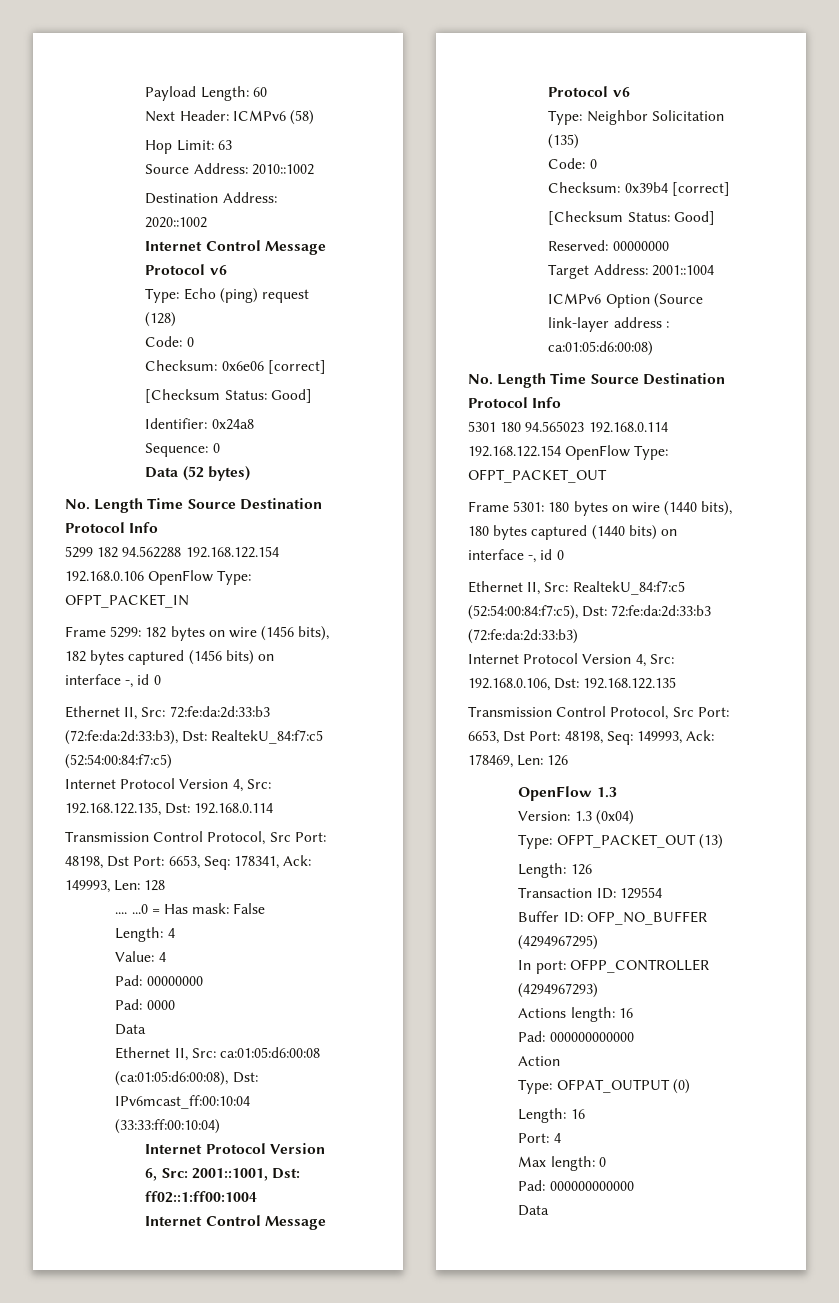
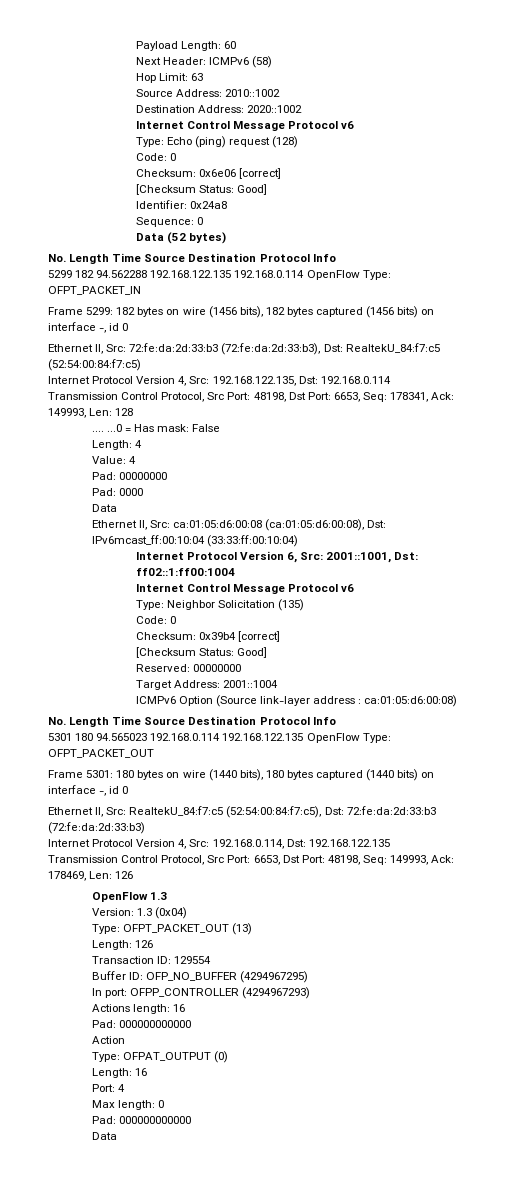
- 5299 182 94.562288 192.168.122.154 192.168.0.106 OpenFlow Type: OFPT_PACKET_IN
+ 5299 182 94.562288 192.168.122.135 192.168.0.114 OpenFlow Type: OFPT_PACKET_IN
- 5301 180 94.565023 192.168.0.114 192.168.122.154 OpenFlow Type: OFPT_PACKET_OUT
+ 5301 180 94.565023 192.168.0.114 192.168.122.135 OpenFlow Type: OFPT_PACKET_OUT
- Internet Protocol Version 4, Src: 192.168.0.106, Dst: 192.168.122.135
+ Internet Protocol Version 4, Src: 192.168.0.114, Dst: 192.168.122.135

